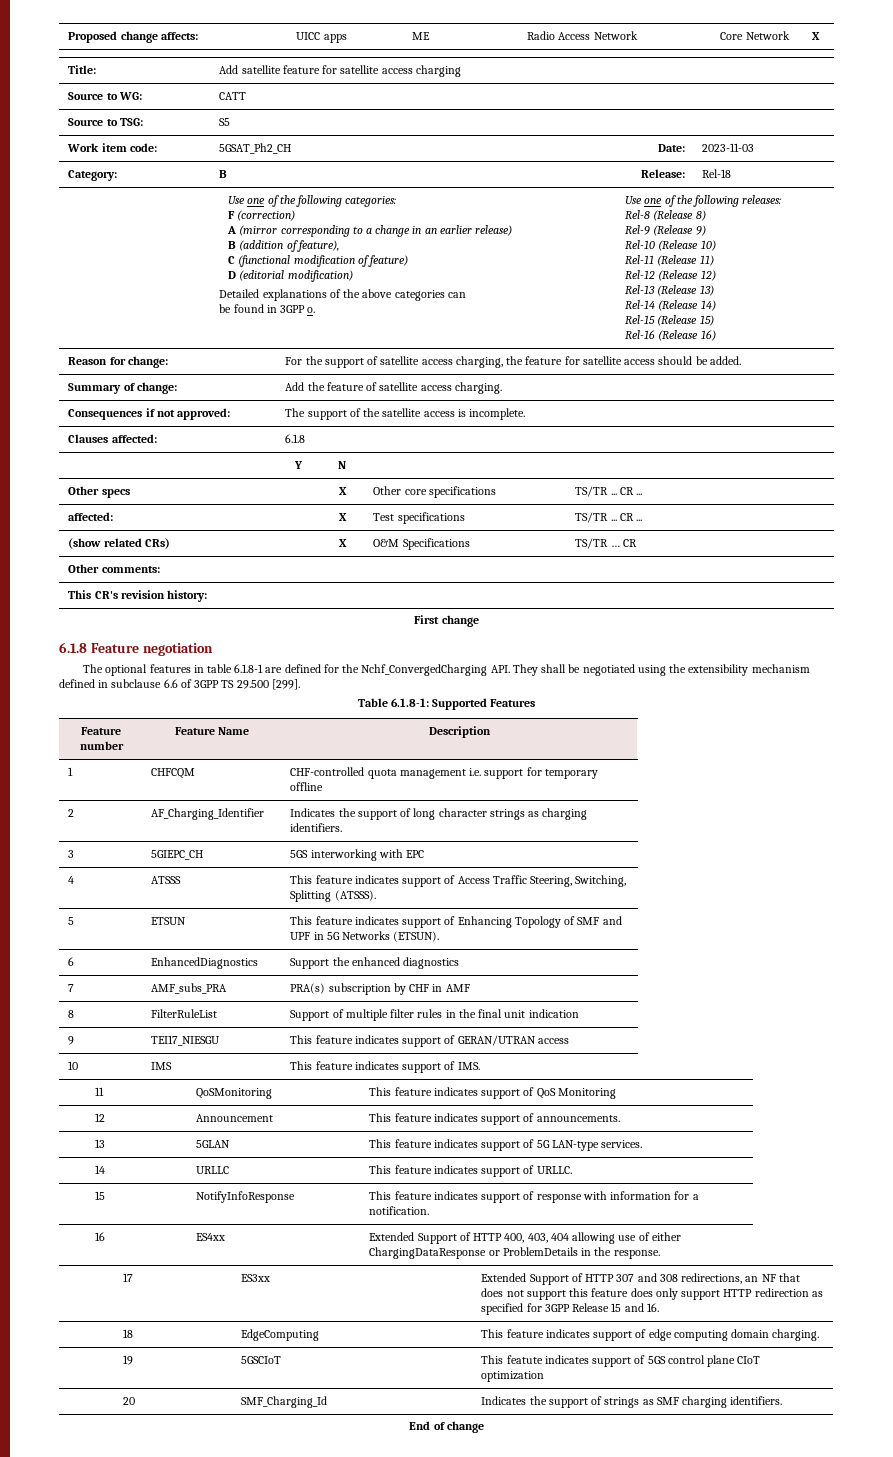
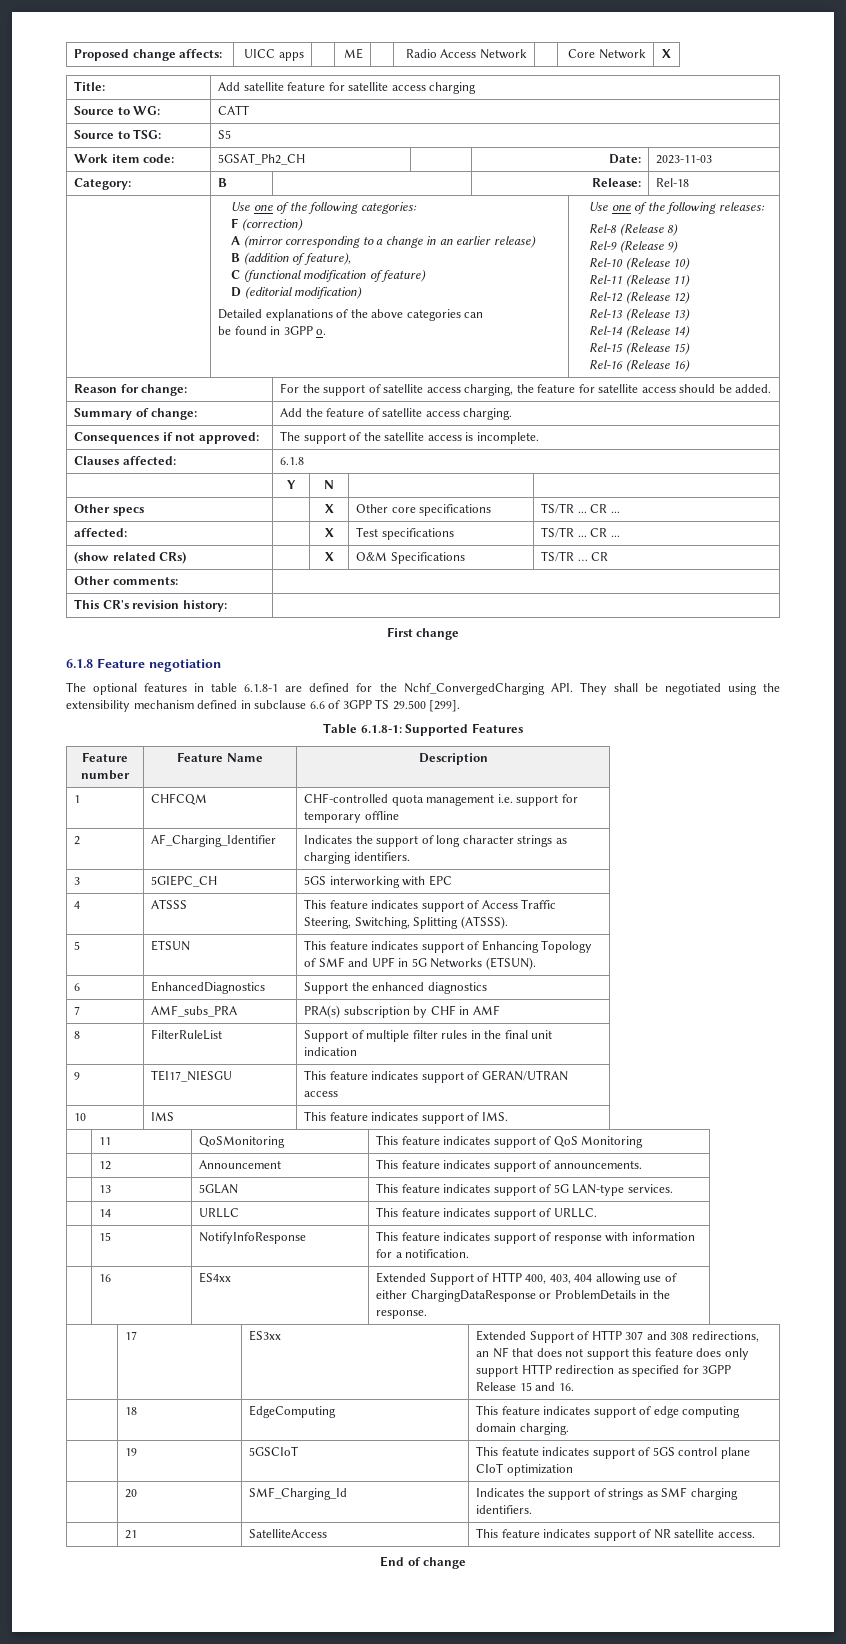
+ | 21 | SatelliteAccess | This feature indicates support of NR satellite access.

